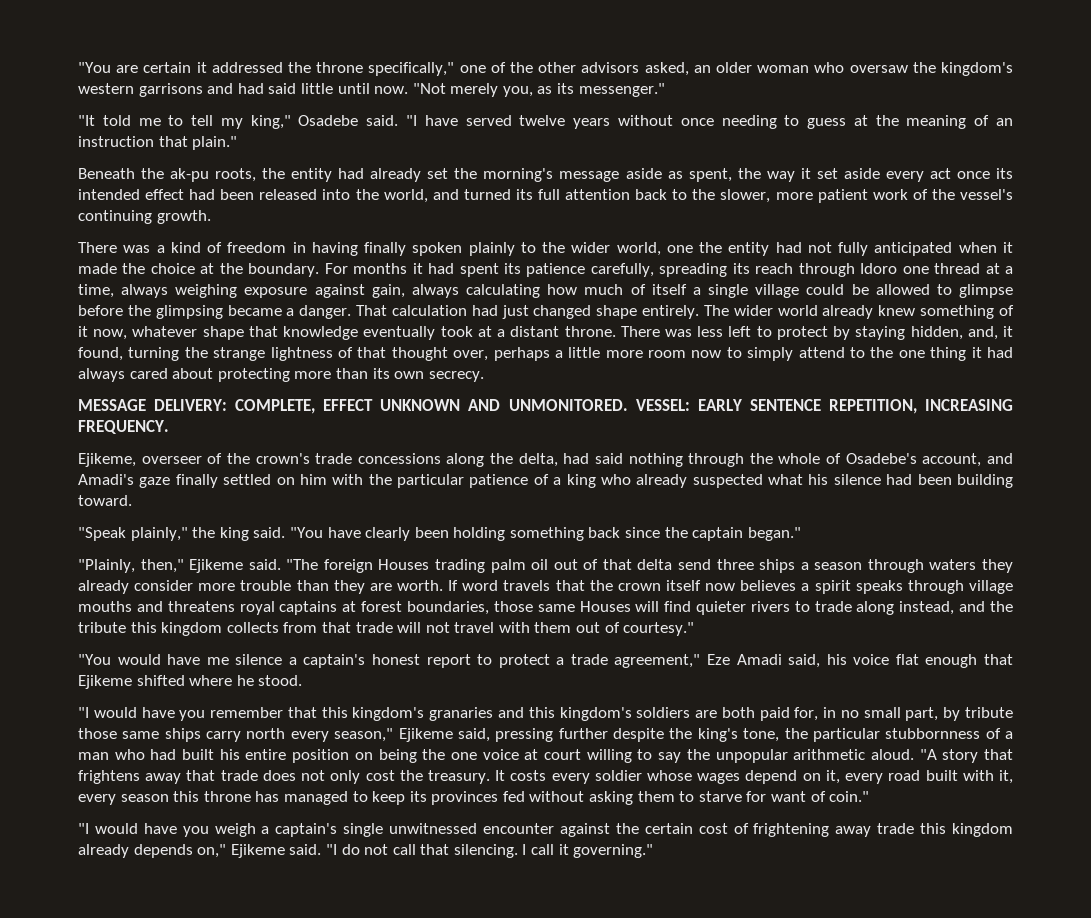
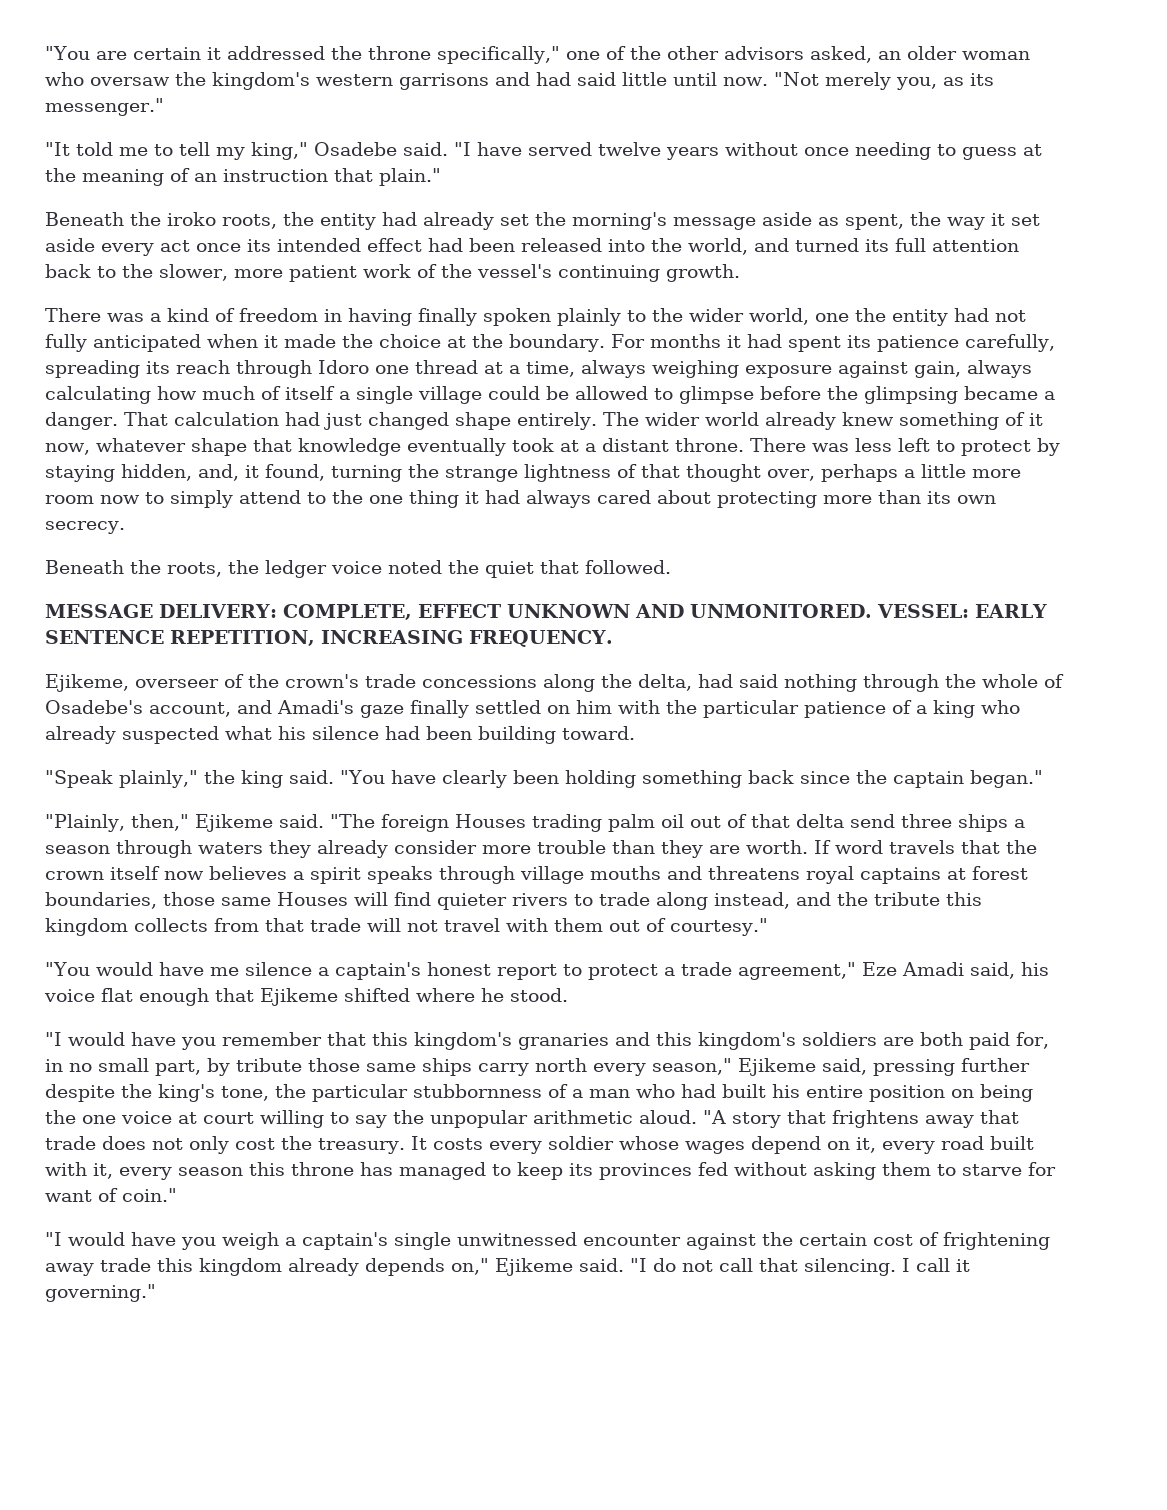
- Beneath the ak-pu roots, the entity had already set the morning's message aside as spent, the way it set aside every act once its intended effect had been released into the world, and turned its full attention back to the slower, more patient work of the vessel's continuing growth.
+ Beneath the iroko roots, the entity had already set the morning's message aside as spent, the way it set aside every act once its intended effect had been released into the world, and turned its full attention back to the slower, more patient work of the vessel's continuing growth.
+ Beneath the roots, the ledger voice noted the quiet that followed.

